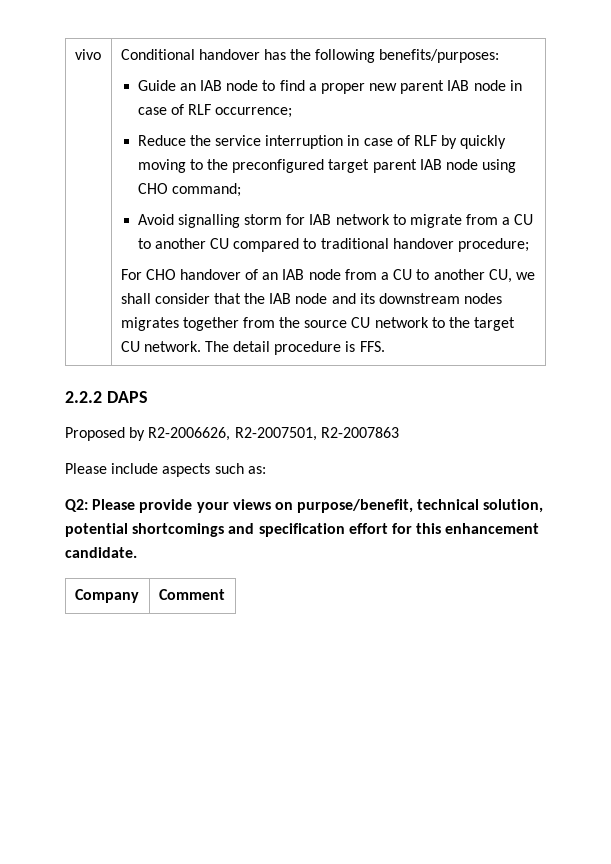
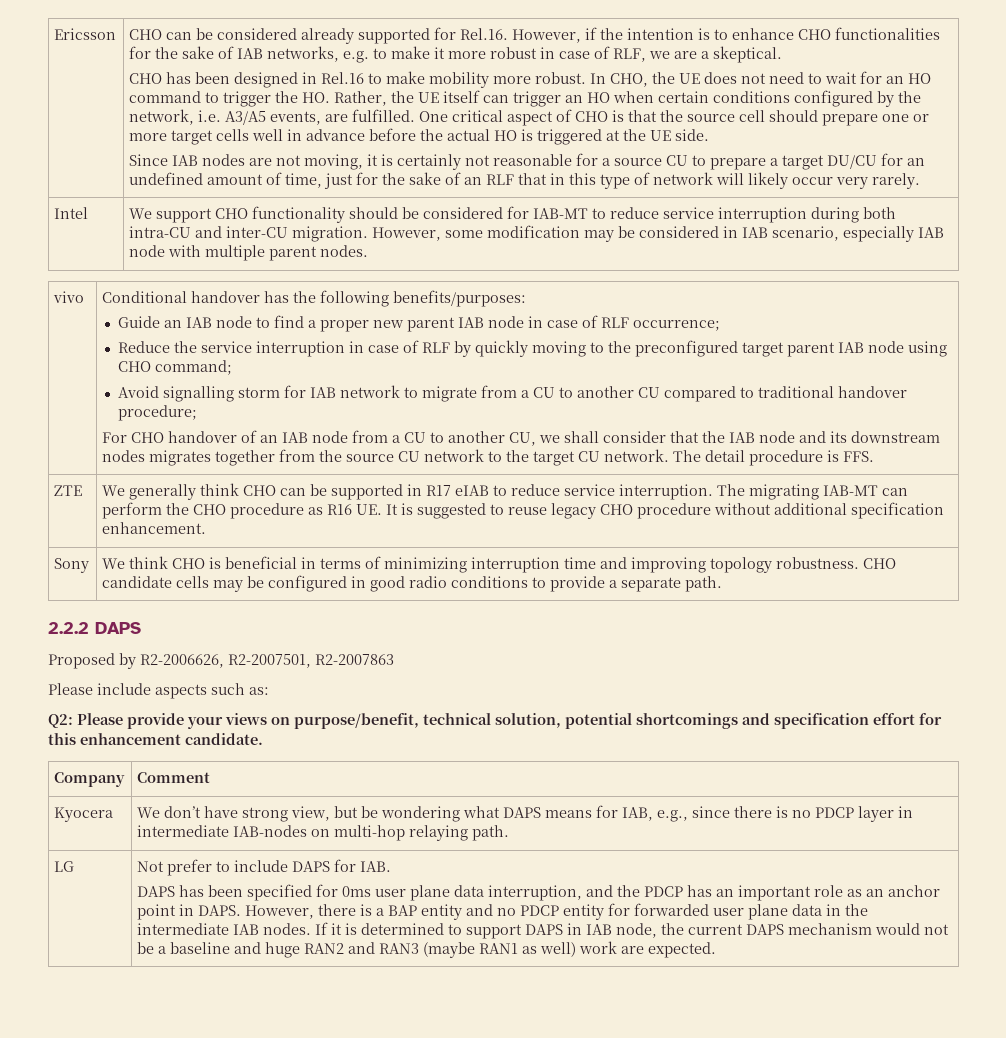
+ Ericsson | CHO can be considered already supported for Rel.16. However, if the intention is to enhance CHO functionalities for the sake of IAB networks, e.g. to make it more robust in case of RLF, we are a skeptical.
+ CHO has been designed in Rel.16 to make mobility more robust. In CHO, the UE does not need to wait for an HO command to trigger the HO. Rather, the UE itself can trigger an HO when certain conditions configured by the network, i.e. A3/A5 events, are fulfilled. One critical aspect of CHO is that the source cell should prepare one or more target cells well in advance before the actual HO is triggered at the UE side.
+ Since IAB nodes are not moving, it is certainly not reasonable for a source CU to prepare a target DU/CU for an undefined amount of time, just for the sake of an RLF that in this type of network will likely occur very rarely.
+ Intel | We support CHO functionality should be considered for IAB-MT to reduce service interruption during both intra-CU and inter-CU migration. However, some modification may be considered in IAB scenario, especially IAB node with multiple parent nodes.
+ ZTE | We generally think CHO can be supported in R17 eIAB to reduce service interruption. The migrating IAB-MT can perform the CHO procedure as R16 UE. It is suggested to reuse legacy CHO procedure without additional specification enhancement.
+ Sony | We think CHO is beneficial in terms of minimizing interruption time and improving topology robustness. CHO candidate cells may be configured in good radio conditions to provide a separate path.
+ Kyocera | We don’t have strong view, but be wondering what DAPS means for IAB, e.g., since there is no PDCP layer in intermediate IAB-nodes on multi-hop relaying path.
+ LG | Not prefer to include DAPS for IAB.
+ DAPS has been specified for 0ms user plane data interruption, and the PDCP has an important role as an anchor point in DAPS. However, there is a BAP entity and no PDCP entity for forwarded user plane data in the intermediate IAB nodes. If it is determined to support DAPS in IAB node, the current DAPS mechanism would not be a baseline and huge RAN2 and RAN3 (maybe RAN1 as well) work are expected.

